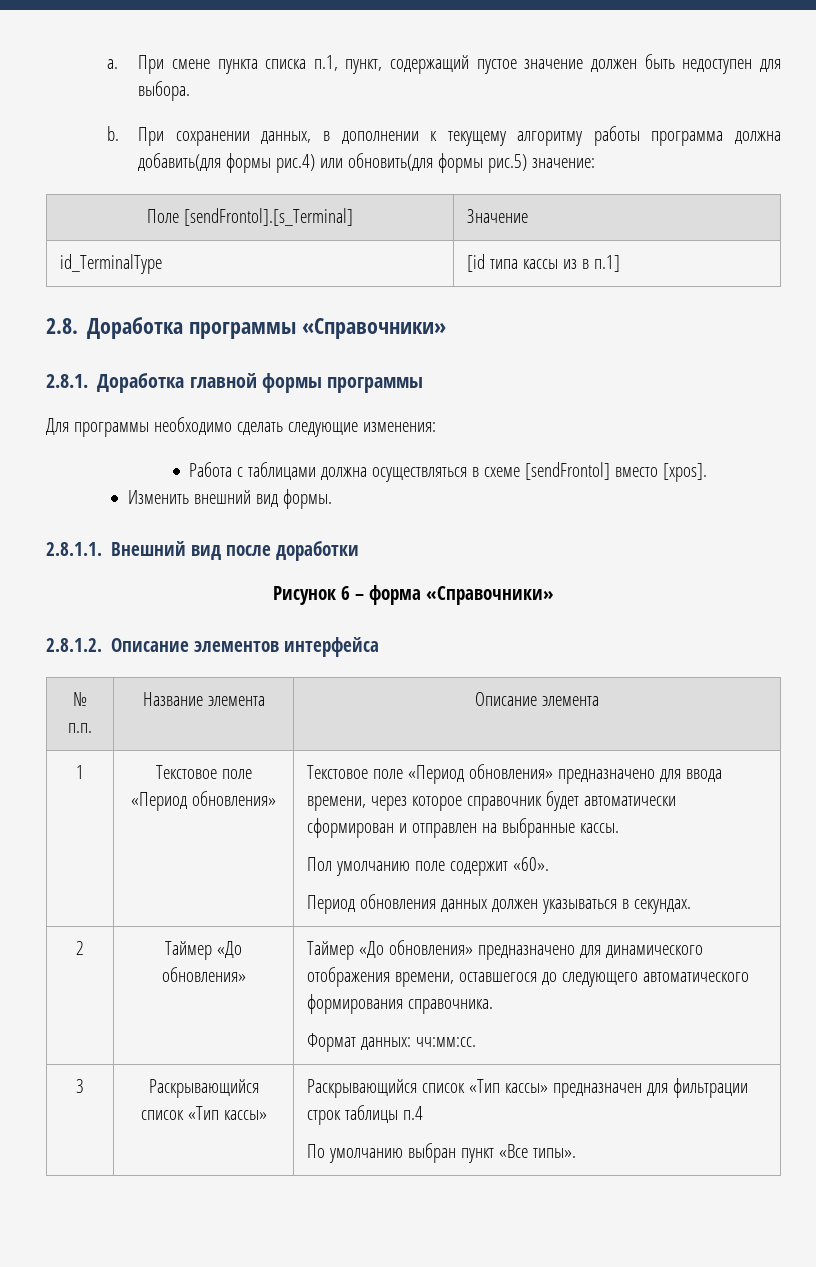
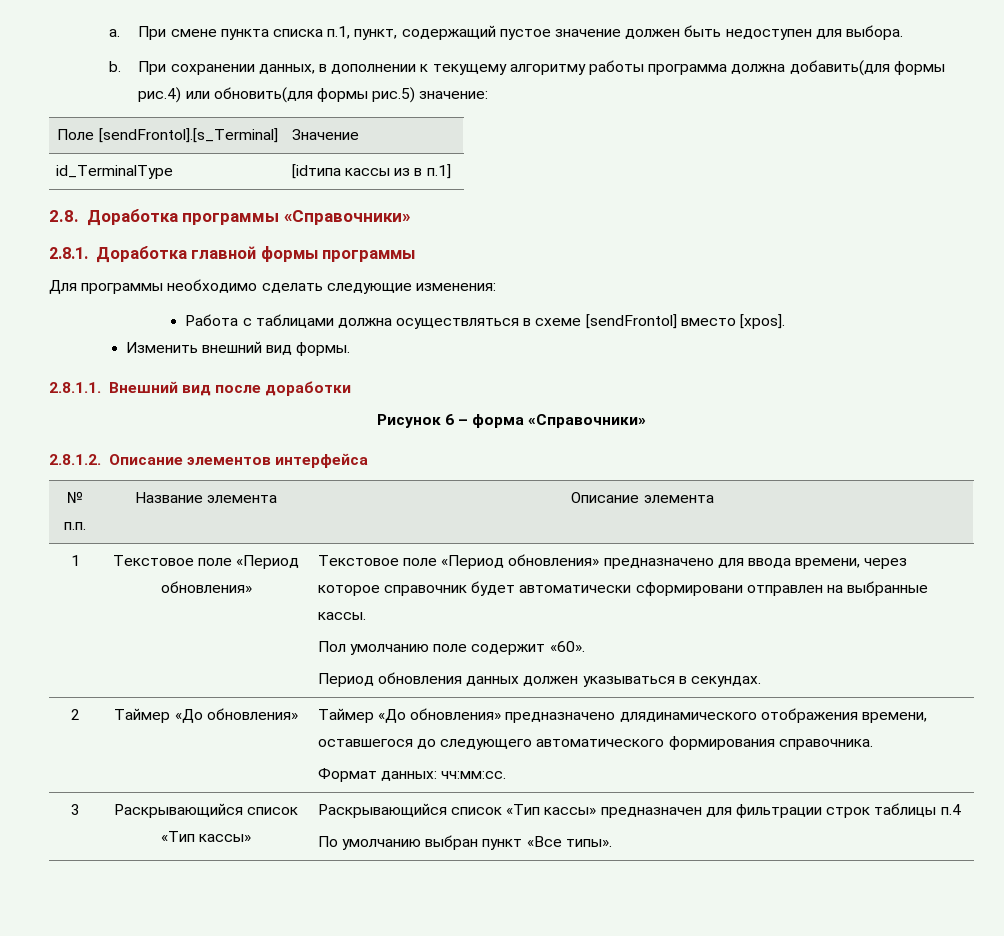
- id_TerminalType | [id типа кассы из в п.1]
+ id_TerminalType | [idтипа кассы из в п.1]
- 1 | Текстовое поле «Период обновления» | Текстовое поле «Период обновления» предназначено для ввода времени, через которое справочник будет автоматически сформирован и отправлен на выбранные кассы.
+ 1 | Текстовое поле «Период обновления» | Текстовое поле «Период обновления» предназначено для ввода времени, через которое справочник будет автоматически сформировани отправлен на выбранные кассы.
- 2 | Таймер «До обновления» | Таймер «До обновления» предназначено для динамического отображения времени, оставшегося до следующего автоматического формирования справочника.
+ 2 | Таймер «До обновления» | Таймер «До обновления» предназначено длядинамического отображения времени, оставшегося до следующего автоматического формирования справочника.

